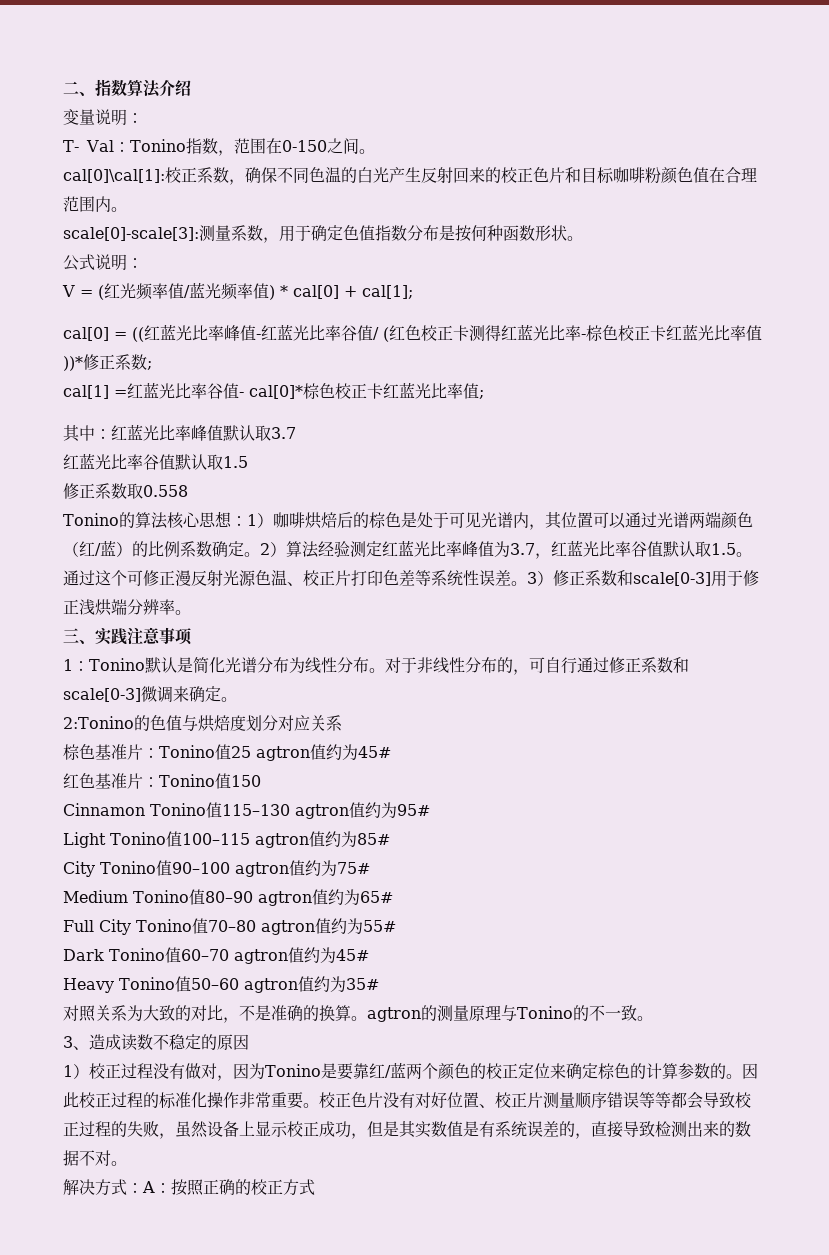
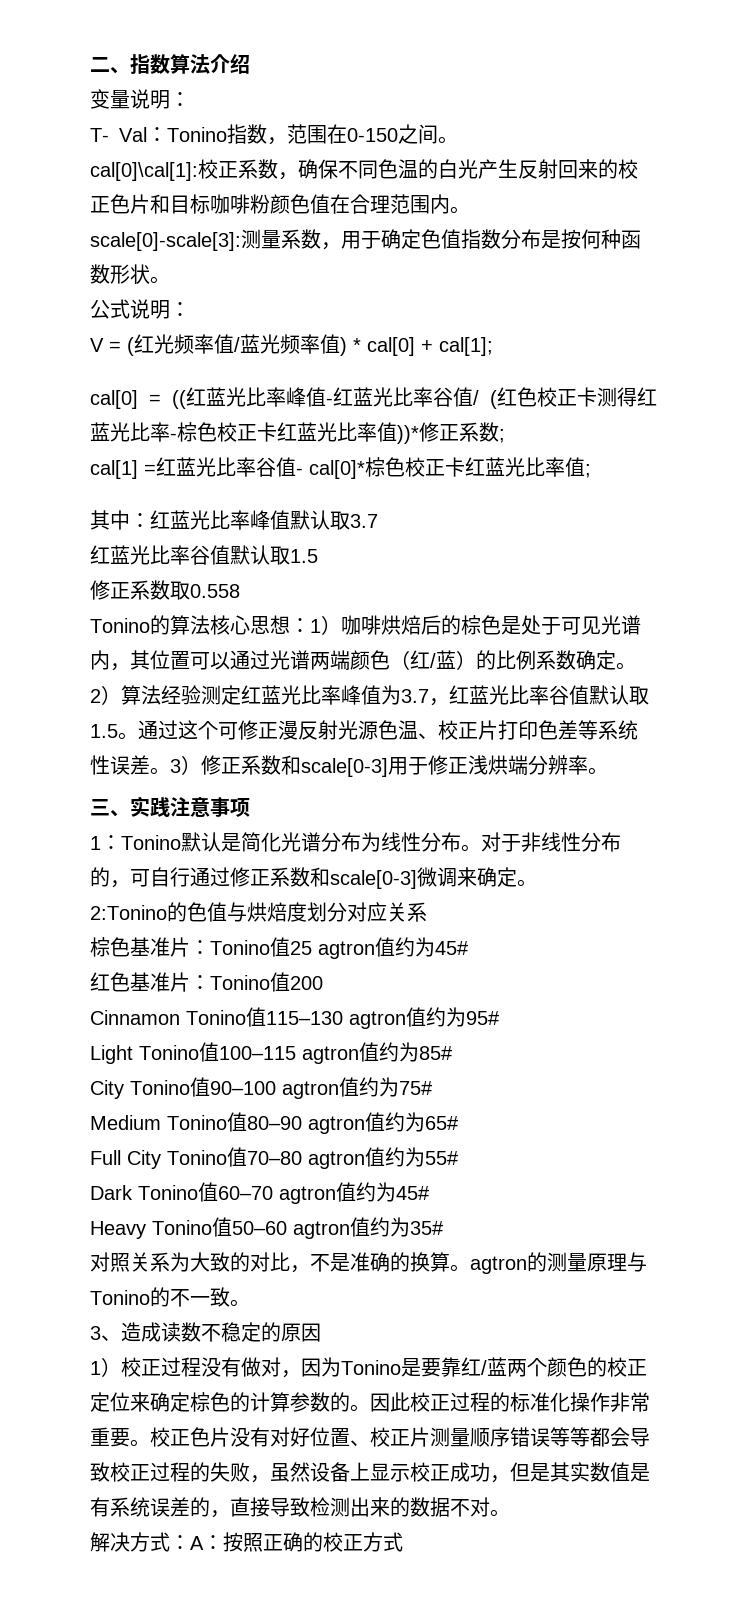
- 红色基准片：Tonino值150
+ 红色基准片：Tonino值200

